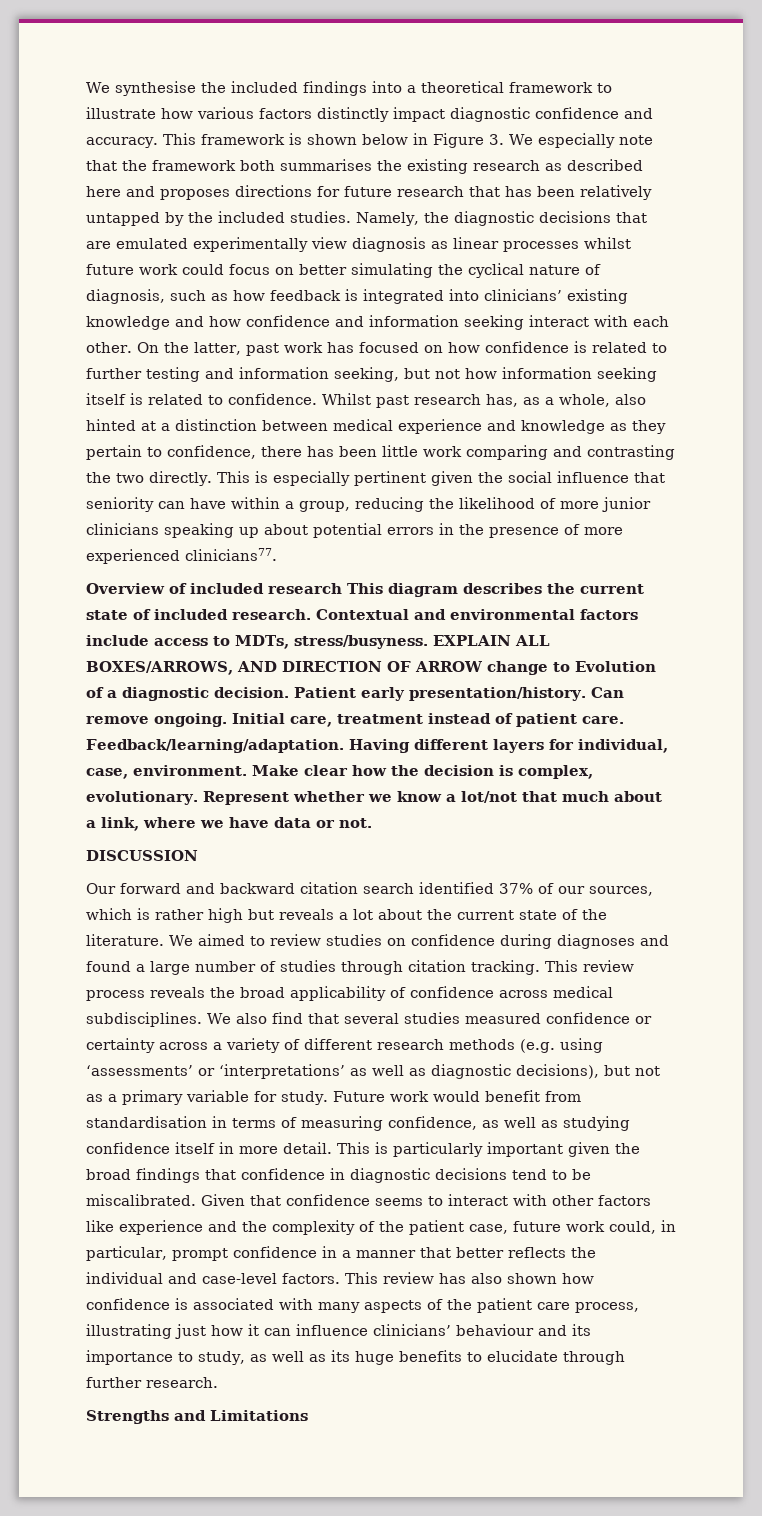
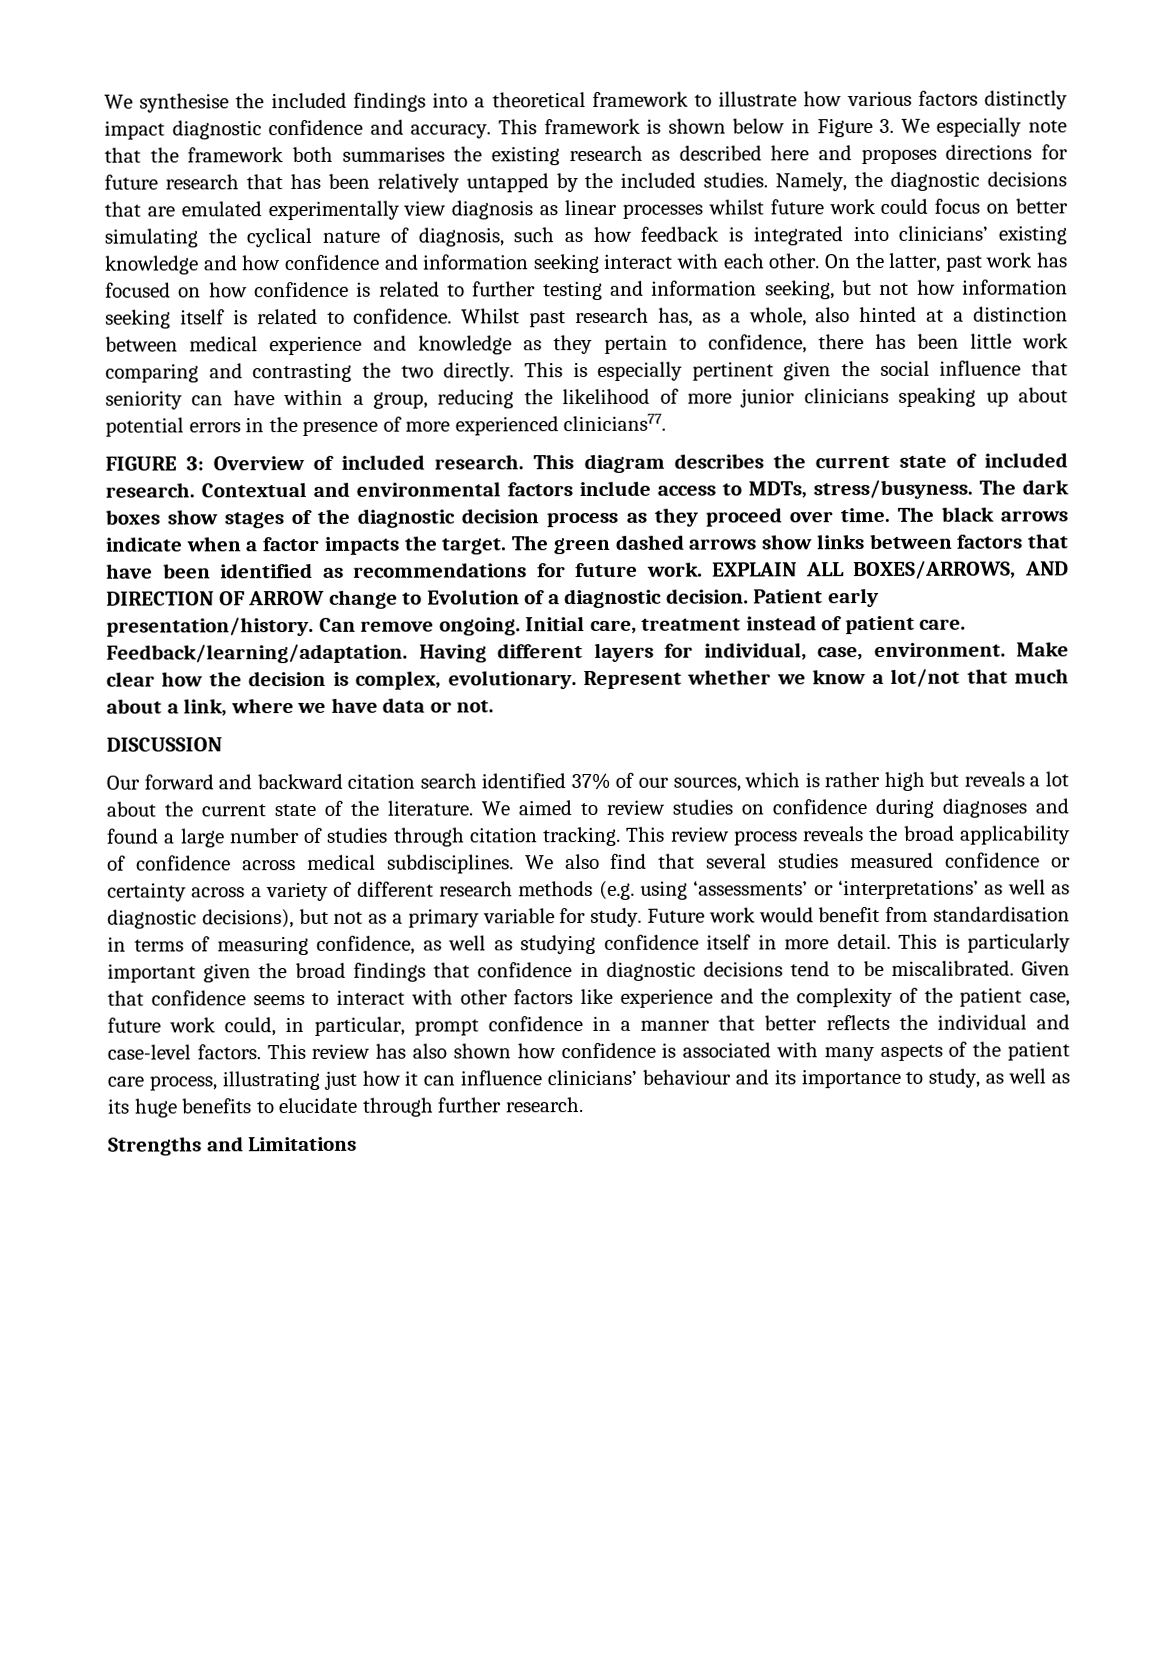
- Overview of included research This diagram describes the current state of included research.
+ FIGURE 3: Overview of included research. This diagram describes the current state of included research.
+ The dark boxes show stages of the diagnostic decision process as they proceed over time. The black arrows indicate when a factor impacts the target. The green dashed arrows show links between factors that have been identified as recommendations for future work.

